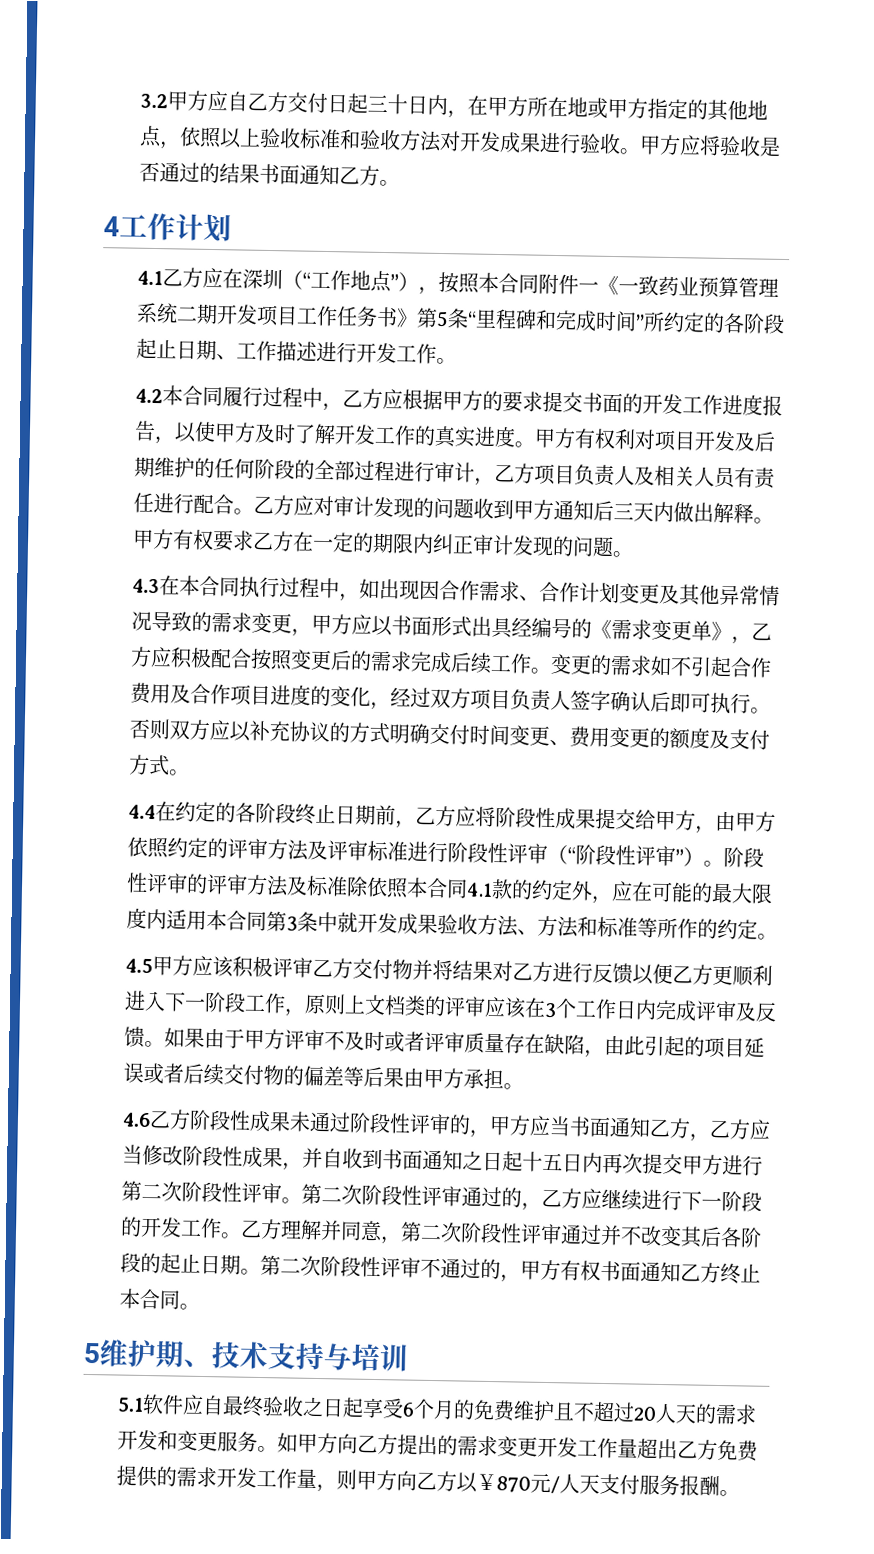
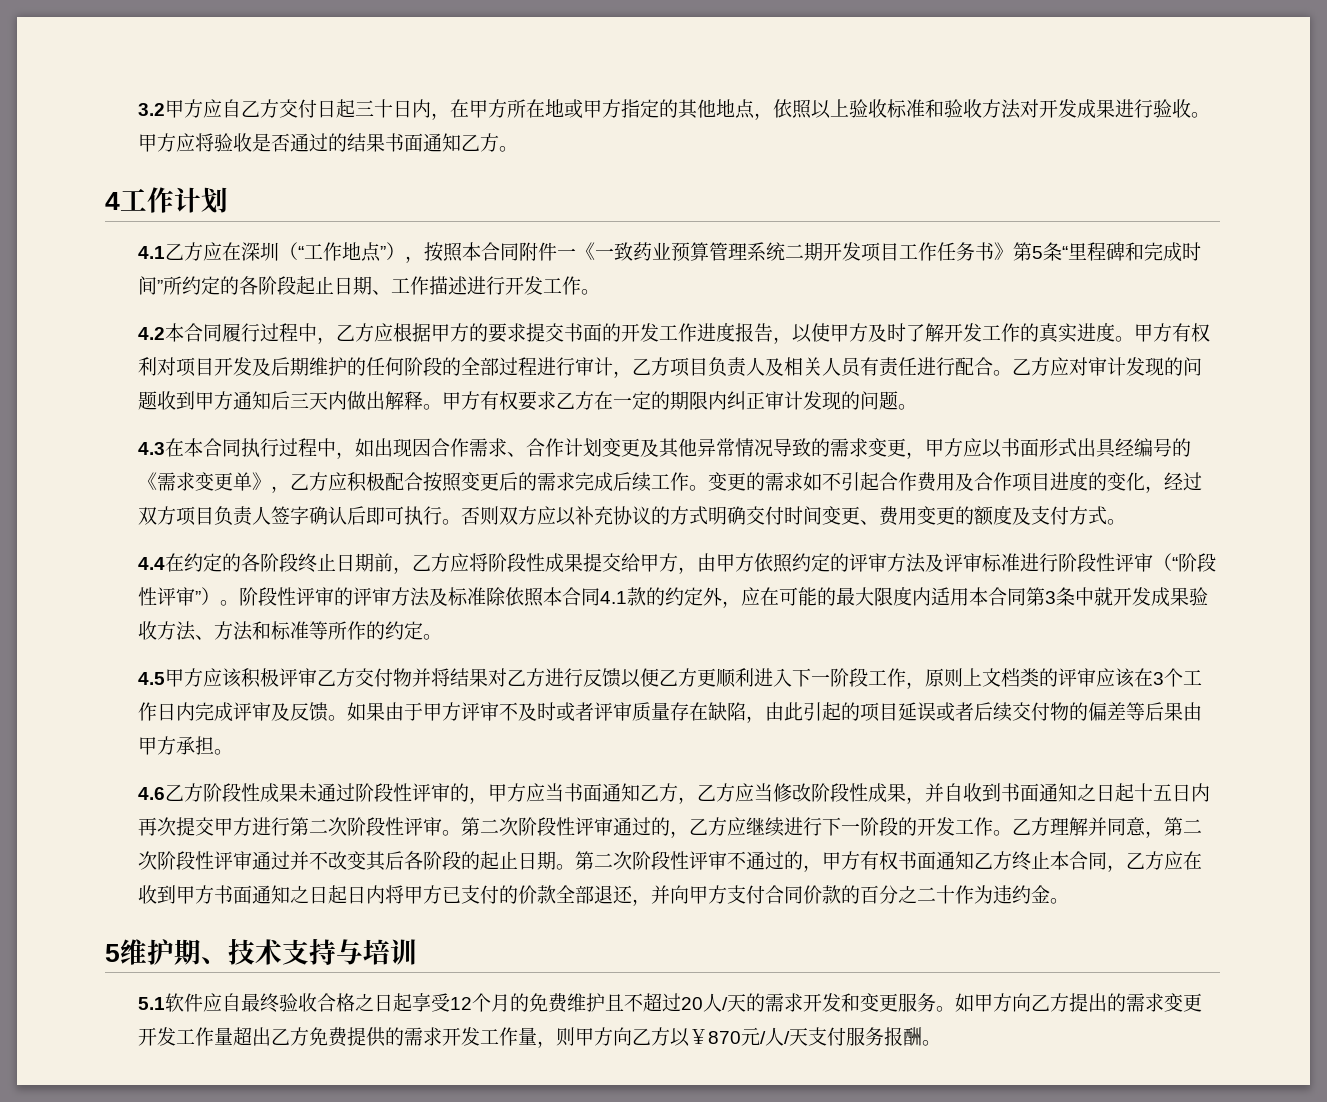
- 第二次阶段性评审不通过的，甲方有权书面通知乙方终止本合同。
+ 第二次阶段性评审不通过的，甲方有权书面通知乙方终止本合同，乙方应在收到甲方书面通知之日起日内将甲方已支付的价款全部退还，并向甲方支付合同价款的百分之二十作为违约金。
- 5.1软件应自最终验收之日起享受6个月的免费维护且不超过20人天的需求开发和变更服务。
+ 5.1软件应自最终验收合格之日起享受12个月的免费维护且不超过20人/天的需求开发和变更服务。
- 如甲方向乙方提出的需求变更开发工作量超出乙方免费提供的需求开发工作量，则甲方向乙方以￥870元/人天支付服务报酬。
+ 如甲方向乙方提出的需求变更开发工作量超出乙方免费提供的需求开发工作量，则甲方向乙方以￥870元/人/天支付服务报酬。

